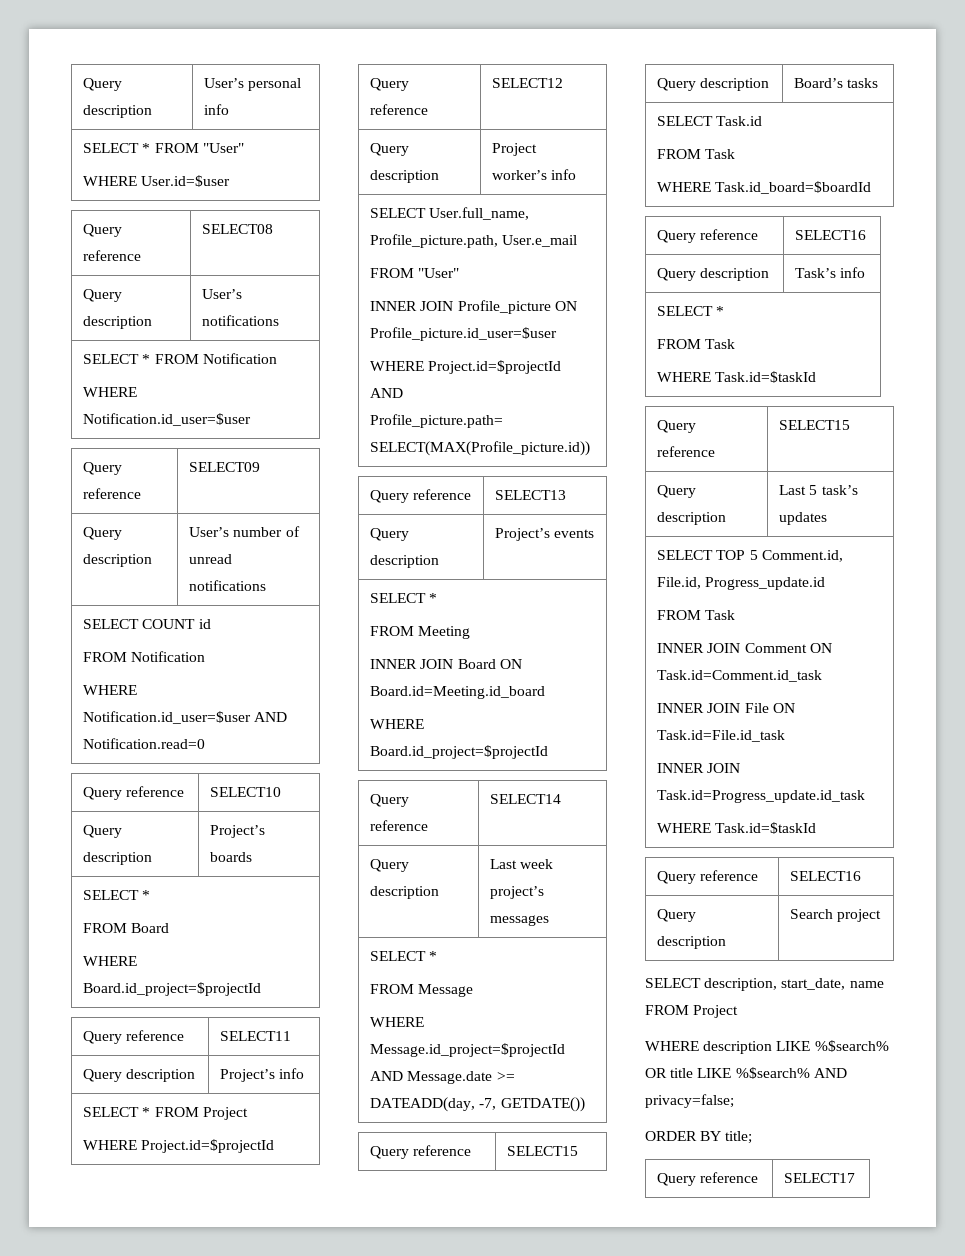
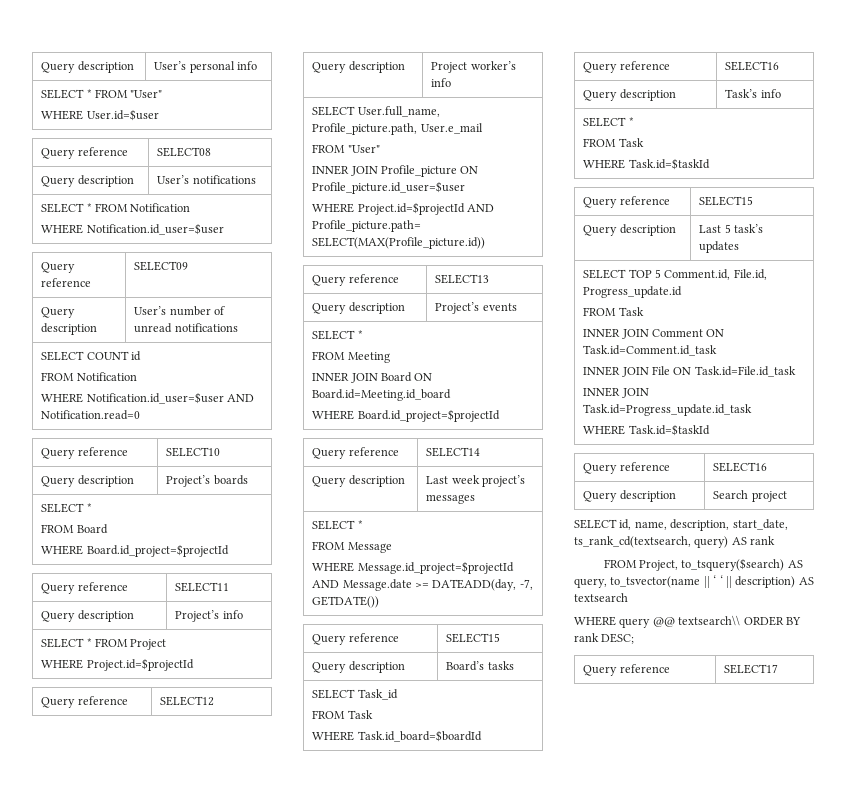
- SELECT Task.id
+ SELECT Task_id
- SELECT description, start_date, name FROM Project
- WHERE description LIKE %$search% OR title LIKE %$search% AND privacy=false;
- ORDER BY title;
+ SELECT id, name, description, start_date, ts_rank_cd(textsearch, query) AS rank
+ FROM Project, to_tsquery($search) AS query, to_tsvector(name || ‘ ‘ || description) AS textsearch
+ WHERE query @@ textsearch\\ ORDER BY rank DESC;

